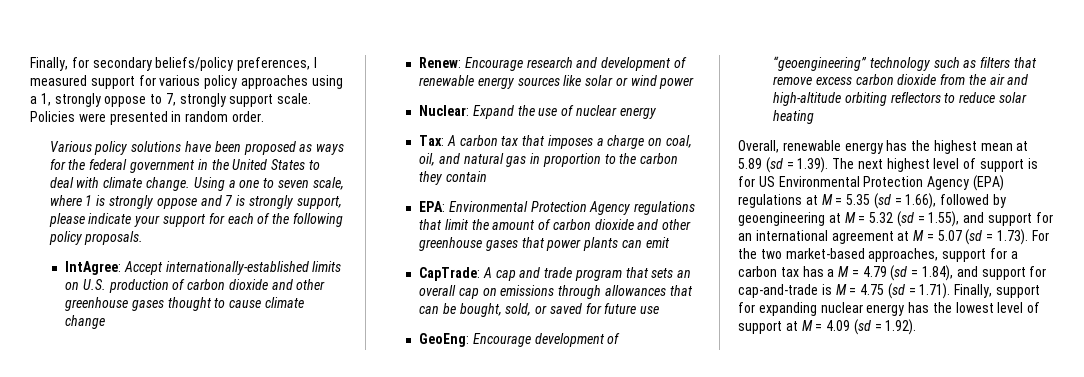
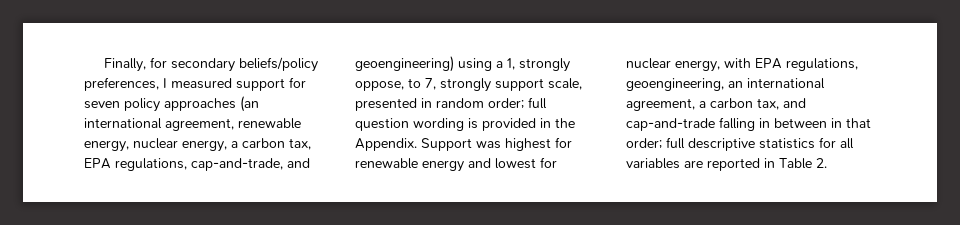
- Finally, for secondary beliefs/policy preferences, I measured support for various policy approaches using a 1, strongly oppose to 7, strongly support scale. Policies were presented in random order.
- Various policy solutions have been proposed as ways for the federal government in the United States to deal with climate change. Using a one to seven scale, where 1 is strongly oppose and 7 is strongly support, please indicate your support for each of the following policy proposals.
- IntAgree: Accept internationally-established limits on U.S. production of carbon dioxide and other greenhouse gases thought to cause climate change
- Renew: Encourage research and development of renewable energy sources like solar or wind power
- Nuclear: Expand the use of nuclear energy
- Tax: A carbon tax that imposes a charge on coal, oil, and natural gas in proportion to the carbon they contain
- EPA: Environmental Protection Agency regulations that limit the amount of carbon dioxide and other greenhouse gases that power plants can emit
- CapTrade: A cap and trade program that sets an overall cap on emissions through allowances that can be bought, sold, or saved for future use
- GeoEng: Encourage development of “geoengineering” technology such as filters that remove excess carbon dioxide from the air and high-altitude orbiting reflectors to reduce solar heating
- Overall, renewable energy has the highest mean at 5.89 (sd = 1.39). The next highest level of support is for US Environmental Protection Agency (EPA) regulations at M = 5.35 (sd = 1.66), followed by geoengineering at M = 5.32 (sd = 1.55), and support for an international agreement at M = 5.07 (sd = 1.73). For the two market-based approaches, support for a carbon tax has a M = 4.79 (sd = 1.84), and support for cap-and-trade is M = 4.75 (sd = 1.71). Finally, support for expanding nuclear energy has the lowest level of support at M = 4.09 (sd = 1.92).
+ Finally, for secondary beliefs/policy preferences, I measured support for seven policy approaches (an international agreement, renewable energy, nuclear energy, a carbon tax, EPA regulations, cap-and-trade, and geoengineering) using a 1, strongly oppose, to 7, strongly support scale, presented in random order; full question wording is provided in the Appendix. Support was highest for renewable energy and lowest for nuclear energy, with EPA regulations, geoengineering, an international agreement, a carbon tax, and cap-and-trade falling in between in that order; full descriptive statistics for all variables are reported in Table 2.

